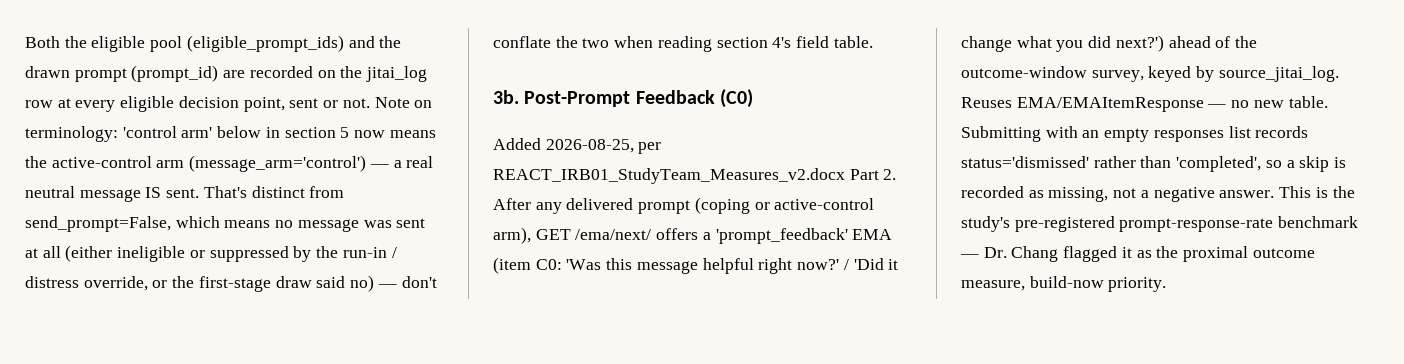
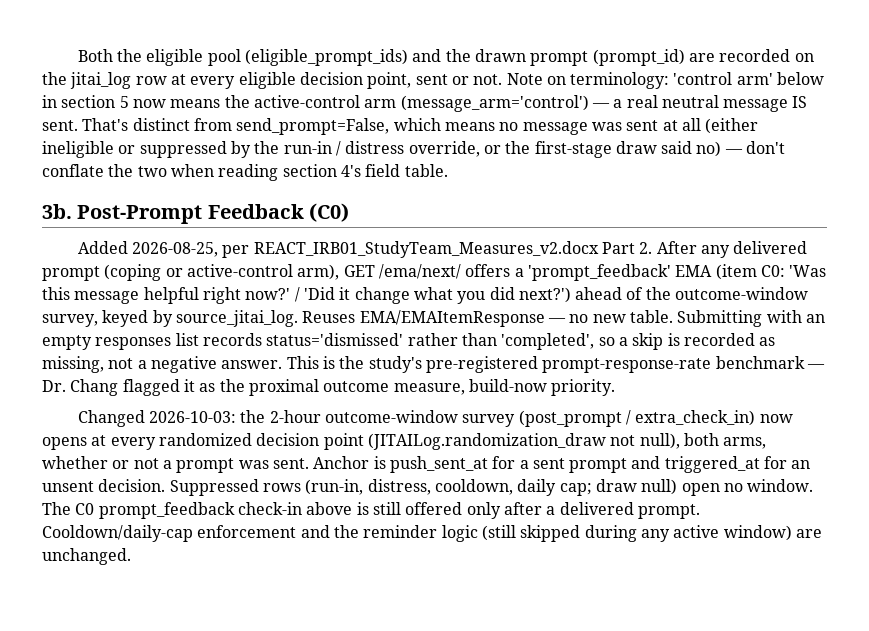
+ Changed 2026-10-03: the 2-hour outcome-window survey (post_prompt / extra_check_in) now opens at every randomized decision point (JITAILog.randomization_draw not null), both arms, whether or not a prompt was sent. Anchor is push_sent_at for a sent prompt and triggered_at for an unsent decision. Suppressed rows (run-in, distress, cooldown, daily cap; draw null) open no window. The C0 prompt_feedback check-in above is still offered only after a delivered prompt. Cooldown/daily-cap enforcement and the reminder logic (still skipped during any active window) are unchanged.

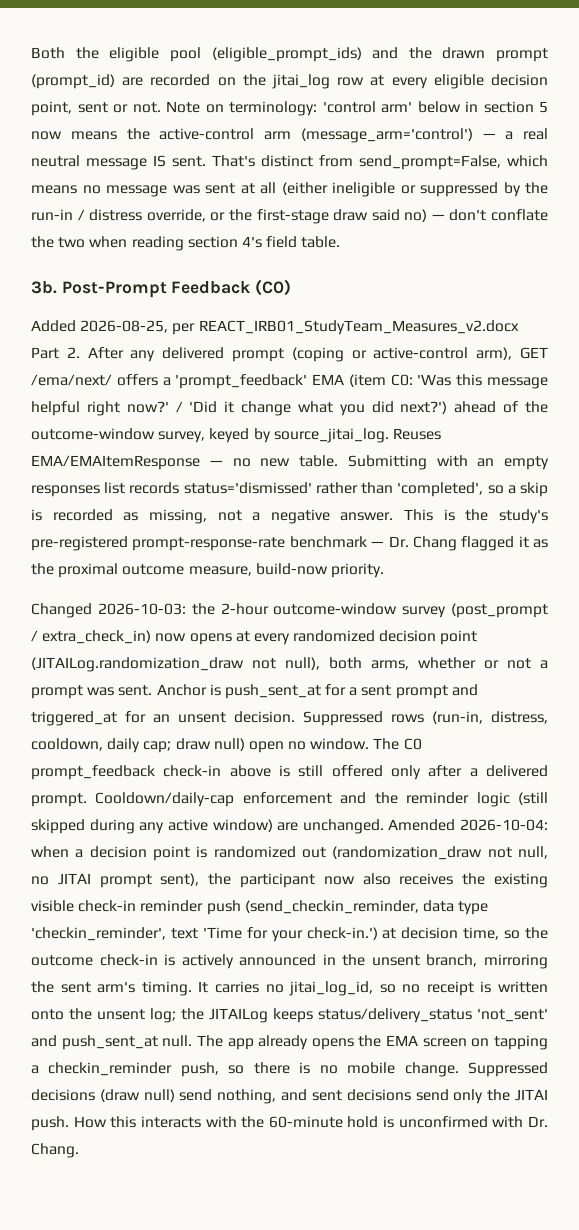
+ Amended 2026-10-04: when a decision point is randomized out (randomization_draw not null, no JITAI prompt sent), the participant now also receives the existing visible check-in reminder push (send_checkin_reminder, data type 'checkin_reminder', text 'Time for your check-in.') at decision time, so the outcome check-in is actively announced in the unsent branch, mirroring the sent arm's timing. It carries no jitai_log_id, so no receipt is written onto the unsent log; the JITAILog keeps status/delivery_status 'not_sent' and push_sent_at null. The app already opens the EMA screen on tapping a checkin_reminder push, so there is no mobile change. Suppressed decisions (draw null) send nothing, and sent decisions send only the JITAI push. How this interacts with the 60-minute hold is unconfirmed with Dr. Chang.

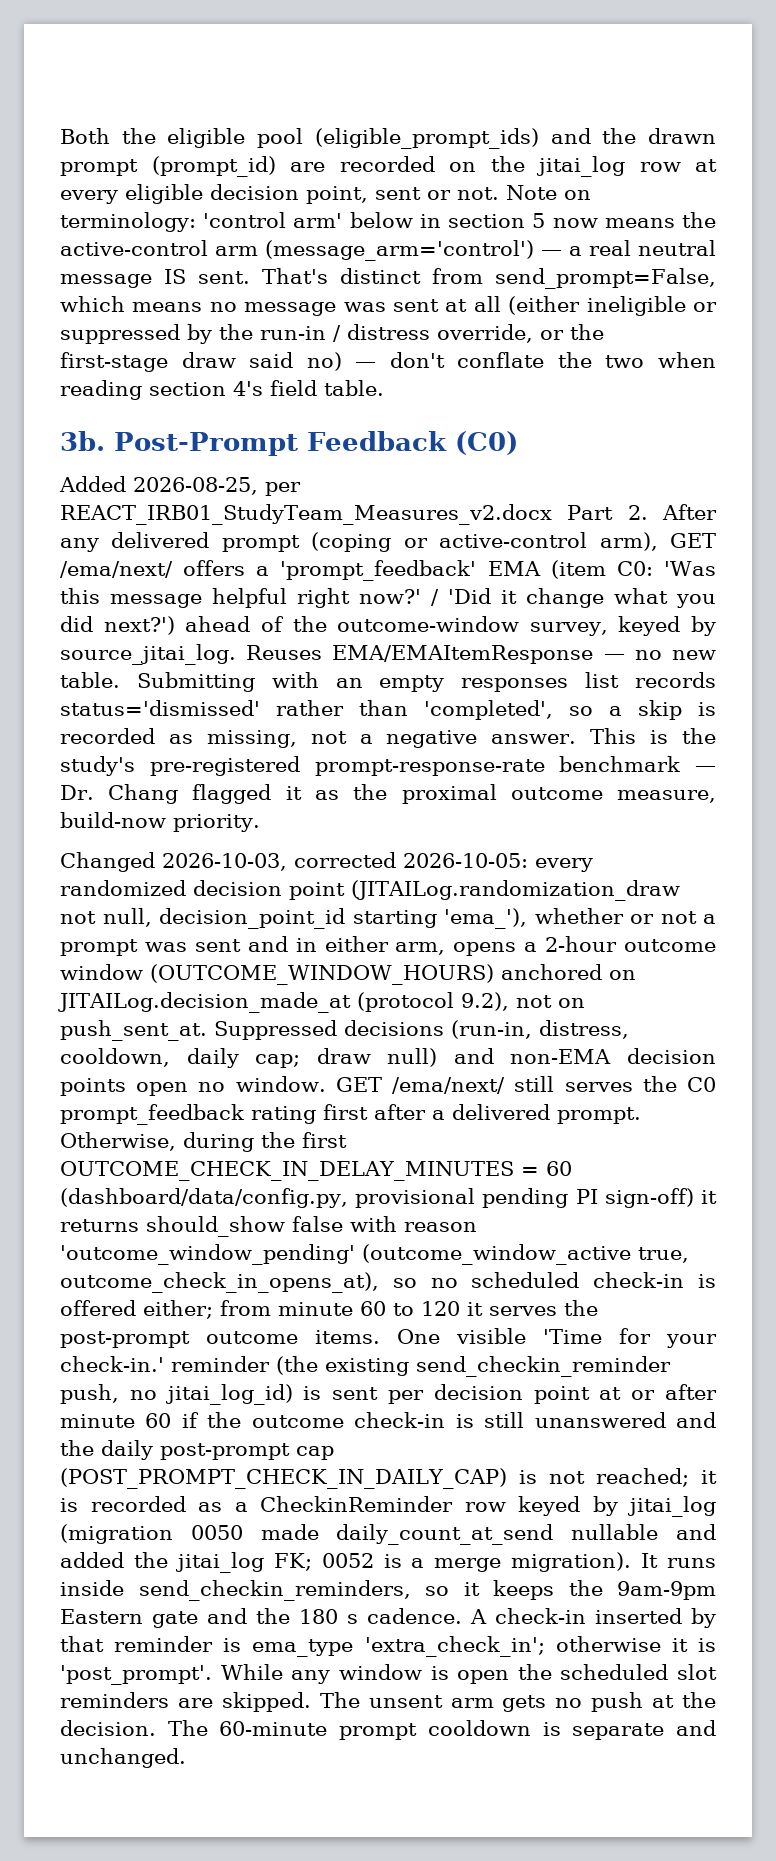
- Changed 2026-10-03: the 2-hour outcome-window survey (post_prompt / extra_check_in) now opens at every randomized decision point (JITAILog.randomization_draw not null), both arms, whether or not a prompt was sent. Anchor is push_sent_at for a sent prompt and triggered_at for an unsent decision. Suppressed rows (run-in, distress, cooldown, daily cap; draw null) open no window. The C0 prompt_feedback check-in above is still offered only after a delivered prompt. Cooldown/daily-cap enforcement and the reminder logic (still skipped during any active window) are unchanged. Amended 2026-10-04: when a decision point is randomized out (randomization_draw not null, no JITAI prompt sent), the participant now also receives the existing visible check-in reminder push (send_checkin_reminder, data type 'checkin_reminder', text 'Time for your check-in.') at decision time, so the outcome check-in is actively announced in the unsent branch, mirroring the sent arm's timing. It carries no jitai_log_id, so no receipt is written onto the unsent log; the JITAILog keeps status/delivery_status 'not_sent' and push_sent_at null. The app already opens the EMA screen on tapping a checkin_reminder push, so there is no mobile change. Suppressed decisions (draw null) send nothing, and sent decisions send only the JITAI push. How this interacts with the 60-minute hold is unconfirmed with Dr. Chang.
+ Changed 2026-10-03, corrected 2026-10-05: every randomized decision point (JITAILog.randomization_draw not null, decision_point_id starting 'ema_'), whether or not a prompt was sent and in either arm, opens a 2-hour outcome window (OUTCOME_WINDOW_HOURS) anchored on JITAILog.decision_made_at (protocol 9.2), not on push_sent_at. Suppressed decisions (run-in, distress, cooldown, daily cap; draw null) and non-EMA decision points open no window. GET /ema/next/ still serves the C0 prompt_feedback rating first after a delivered prompt. Otherwise, during the first OUTCOME_CHECK_IN_DELAY_MINUTES = 60 (dashboard/data/config.py, provisional pending PI sign-off) it returns should_show false with reason 'outcome_window_pending' (outcome_window_active true, outcome_check_in_opens_at), so no scheduled check-in is offered either; from minute 60 to 120 it serves the post-prompt outcome items. One visible 'Time for your check-in.' reminder (the existing send_checkin_reminder push, no jitai_log_id) is sent per decision point at or after minute 60 if the outcome check-in is still unanswered and the daily post-prompt cap (POST_PROMPT_CHECK_IN_DAILY_CAP) is not reached; it is recorded as a CheckinReminder row keyed by jitai_log (migration 0050 made daily_count_at_send nullable and added the jitai_log FK; 0052 is a merge migration). It runs inside send_checkin_reminders, so it keeps the 9am-9pm Eastern gate and the 180 s cadence. A check-in inserted by that reminder is ema_type 'extra_check_in'; otherwise it is 'post_prompt'. While any window is open the scheduled slot reminders are skipped. The unsent arm gets no push at the decision. The 60-minute prompt cooldown is separate and unchanged.

